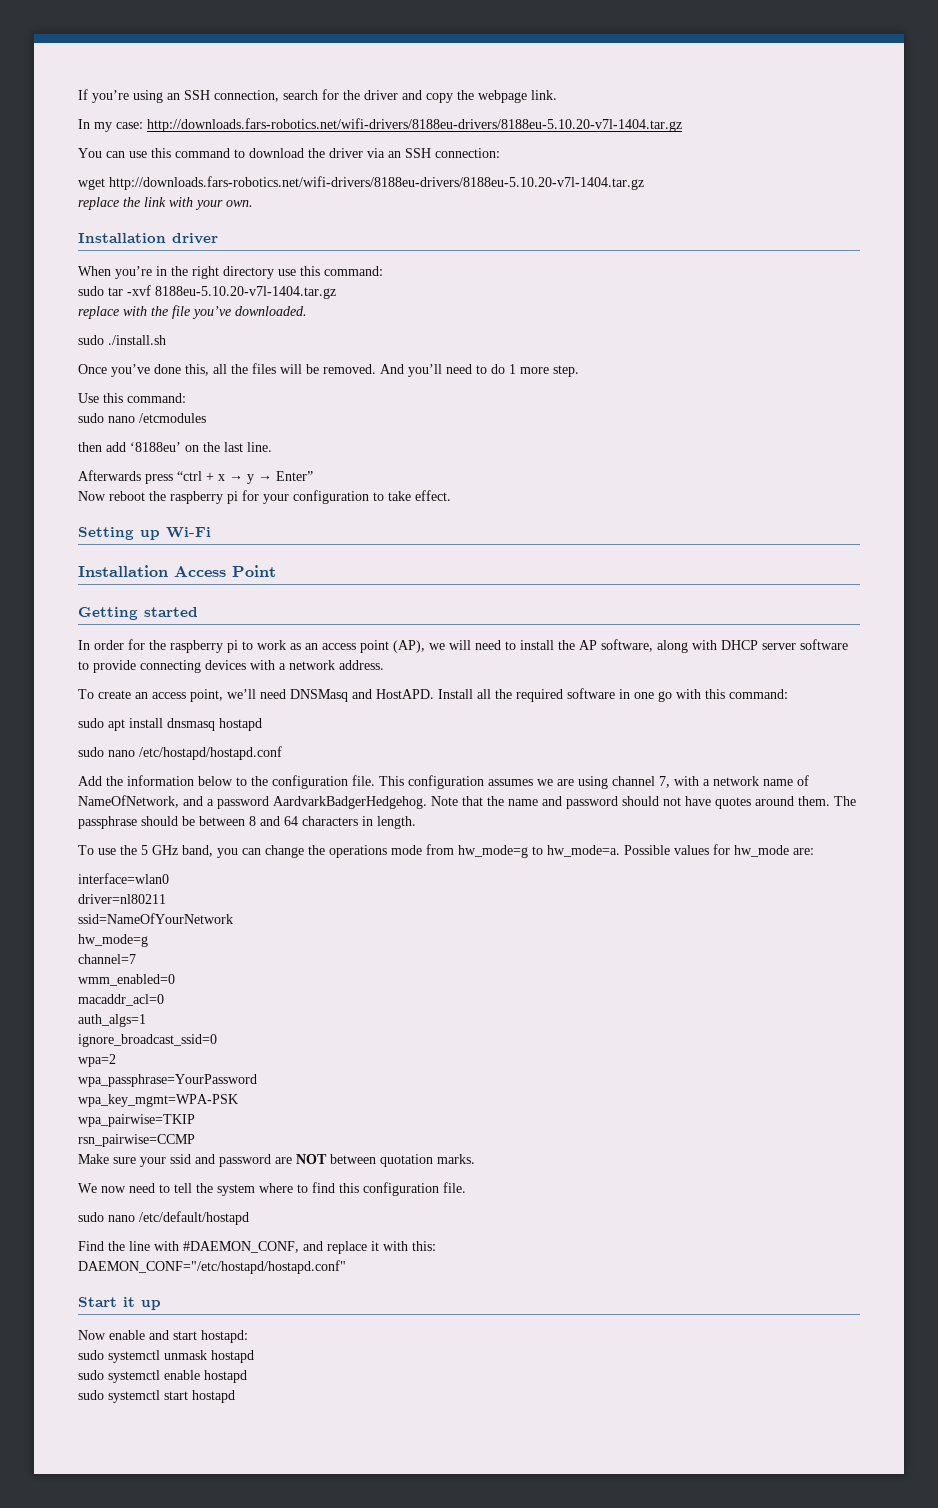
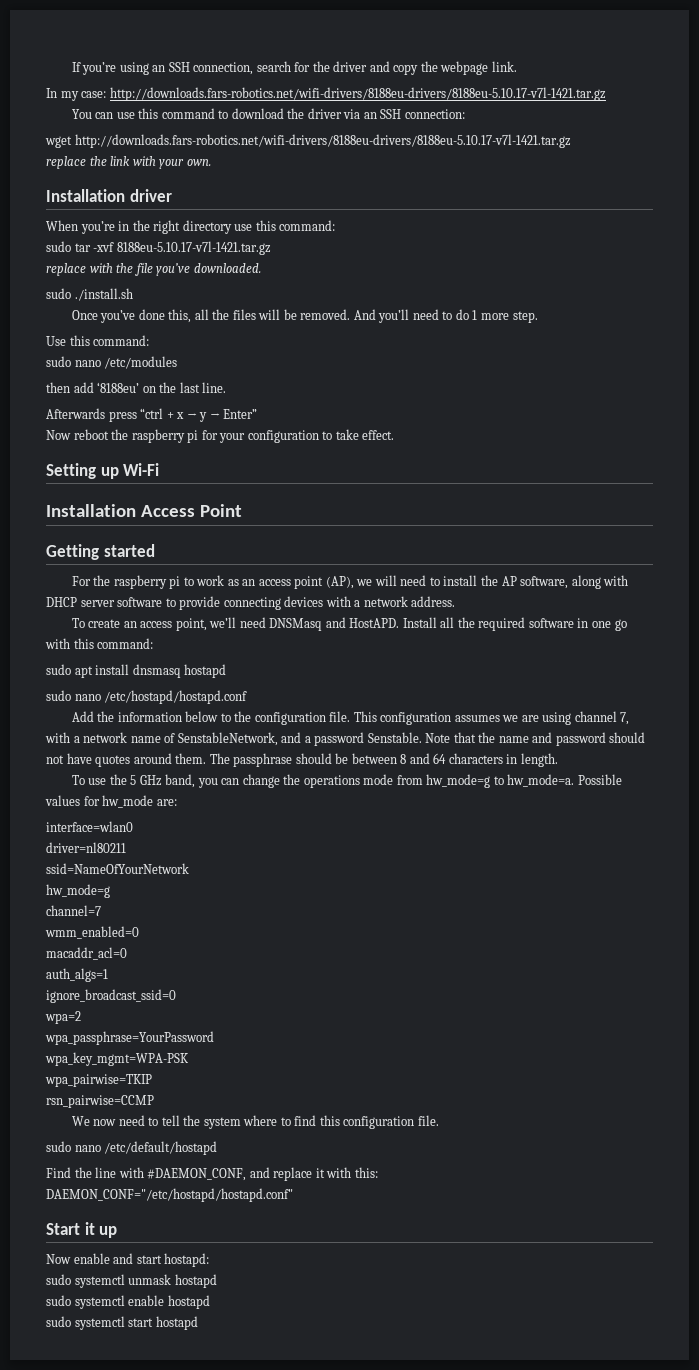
- In my case: http://downloads.fars-robotics.net/wifi-drivers/8188eu-drivers/8188eu-5.10.20-v7l-1404.tar.gz
+ In my case: http://downloads.fars-robotics.net/wifi-drivers/8188eu-drivers/8188eu-5.10.17-v7l-1421.tar.gz
- wget http://downloads.fars-robotics.net/wifi-drivers/8188eu-drivers/8188eu-5.10.20-v7l-1404.tar.gz
+ wget http://downloads.fars-robotics.net/wifi-drivers/8188eu-drivers/8188eu-5.10.17-v7l-1421.tar.gz
- sudo tar -xvf 8188eu-5.10.20-v7l-1404.tar.gz
+ sudo tar -xvf 8188eu-5.10.17-v7l-1421.tar.gz
- sudo nano /etcmodules
+ sudo nano /etc/modules
- In order for the raspberry pi to work as an access point (AP), we will need to install the AP software, along with DHCP server software to provide connecting devices with a network address.
+ For the raspberry pi to work as an access point (AP), we will need to install the AP software, along with DHCP server software to provide connecting devices with a network address.
- This configuration assumes we are using channel 7, with a network name of NameOfNetwork, and a password AardvarkBadgerHedgehog.
+ This configuration assumes we are using channel 7, with a network name of SenstableNetwork, and a password Senstable.
- Make sure your ssid and password are NOT between quotation marks.

